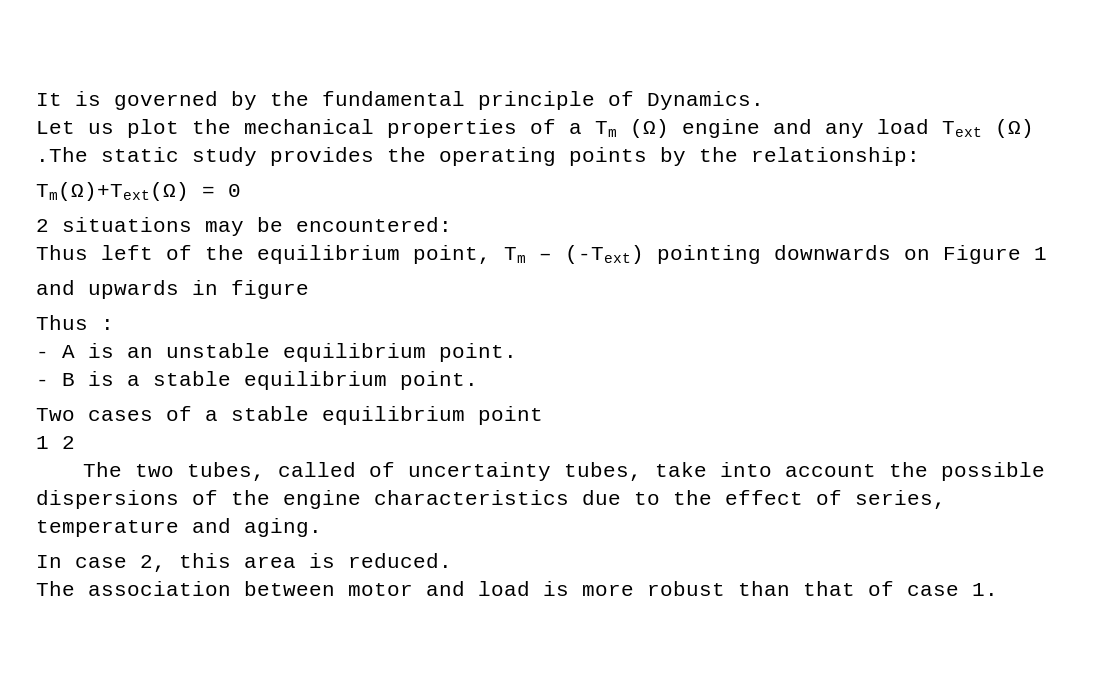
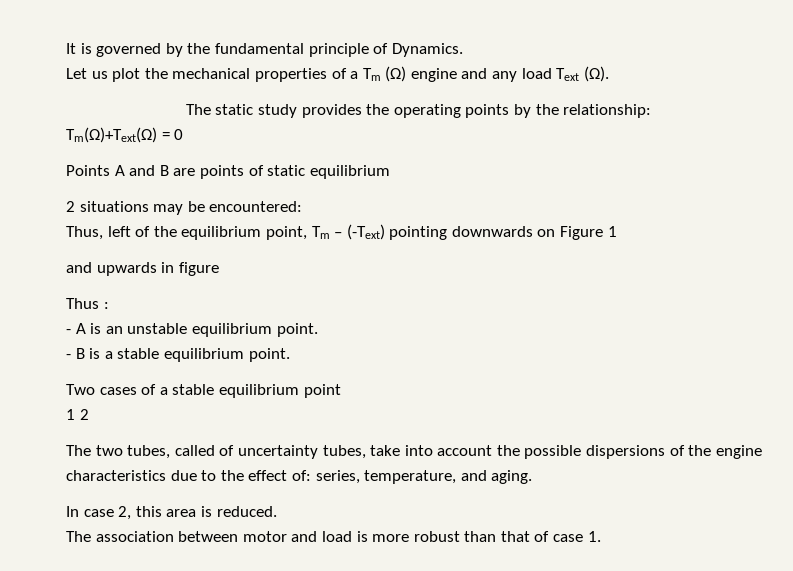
- Let us plot the mechanical properties of a Tm (Ω) engine and any load Text (Ω) .The static study provides the operating points by the relationship:
+ Let us plot the mechanical properties of a Tm (Ω) engine and any load Text (Ω).
+ The static study provides the operating points by the relationship:
+ Points A and B are points of static equilibrium
- Thus left of the equilibrium point, Tm – (-Text) pointing downwards on Figure 1
+ Thus, left of the equilibrium point, Tm – (-Text) pointing downwards on Figure 1
- The two tubes, called of uncertainty tubes, take into account the possible dispersions of the engine characteristics due to the effect of series, temperature and aging.
+ The two tubes, called of uncertainty tubes, take into account the possible dispersions of the engine characteristics due to the effect of: series, temperature, and aging.

